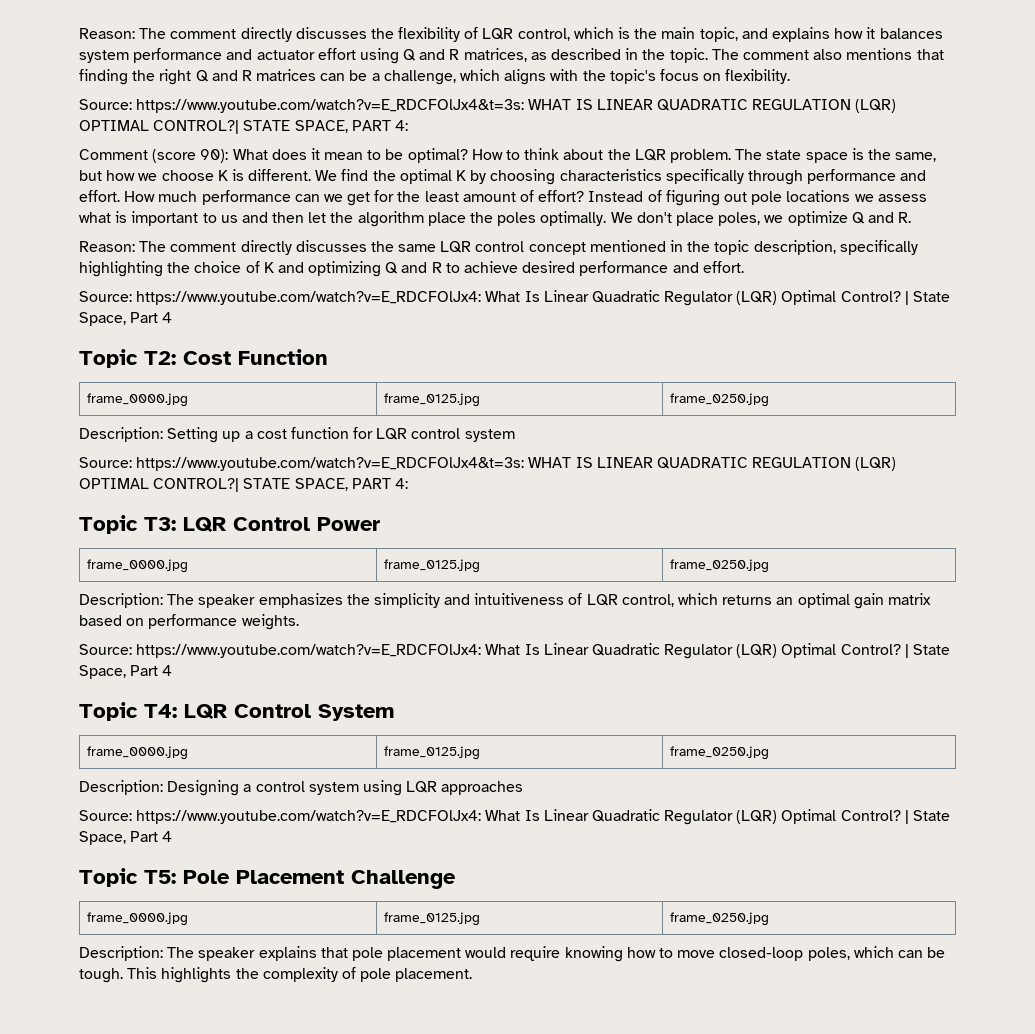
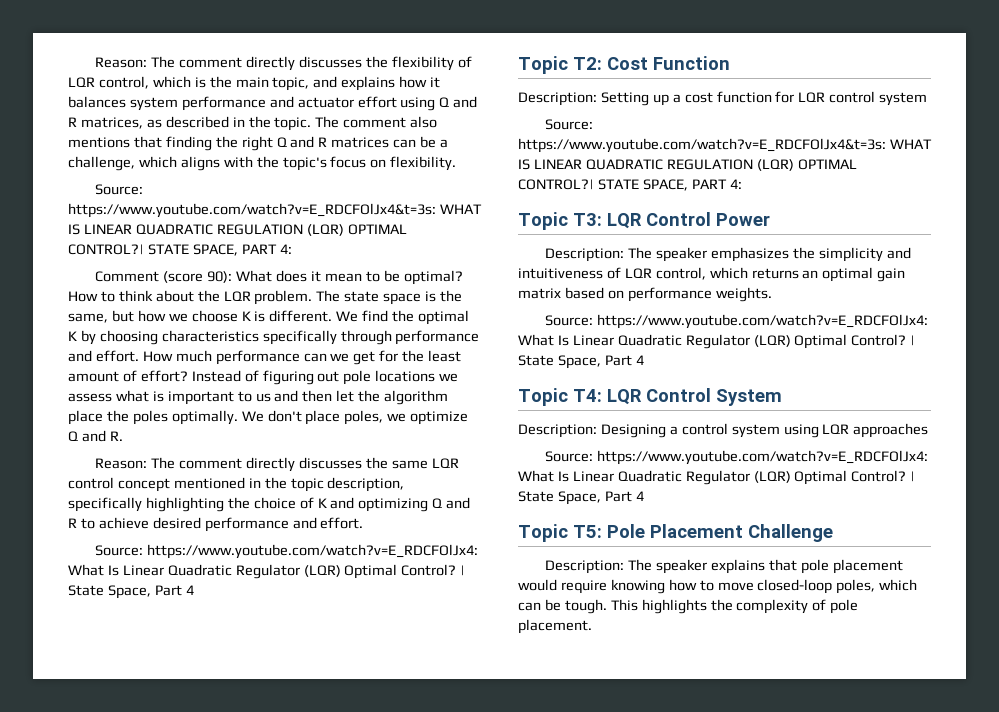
  Topic T2: Cost Function
- frame_0000.jpg | frame_0125.jpg | frame_0250.jpg
  Topic T3: LQR Control Power
- frame_0000.jpg | frame_0125.jpg | frame_0250.jpg
  Topic T4: LQR Control System
- frame_0000.jpg | frame_0125.jpg | frame_0250.jpg
  Topic T5: Pole Placement Challenge
- frame_0000.jpg | frame_0125.jpg | frame_0250.jpg

